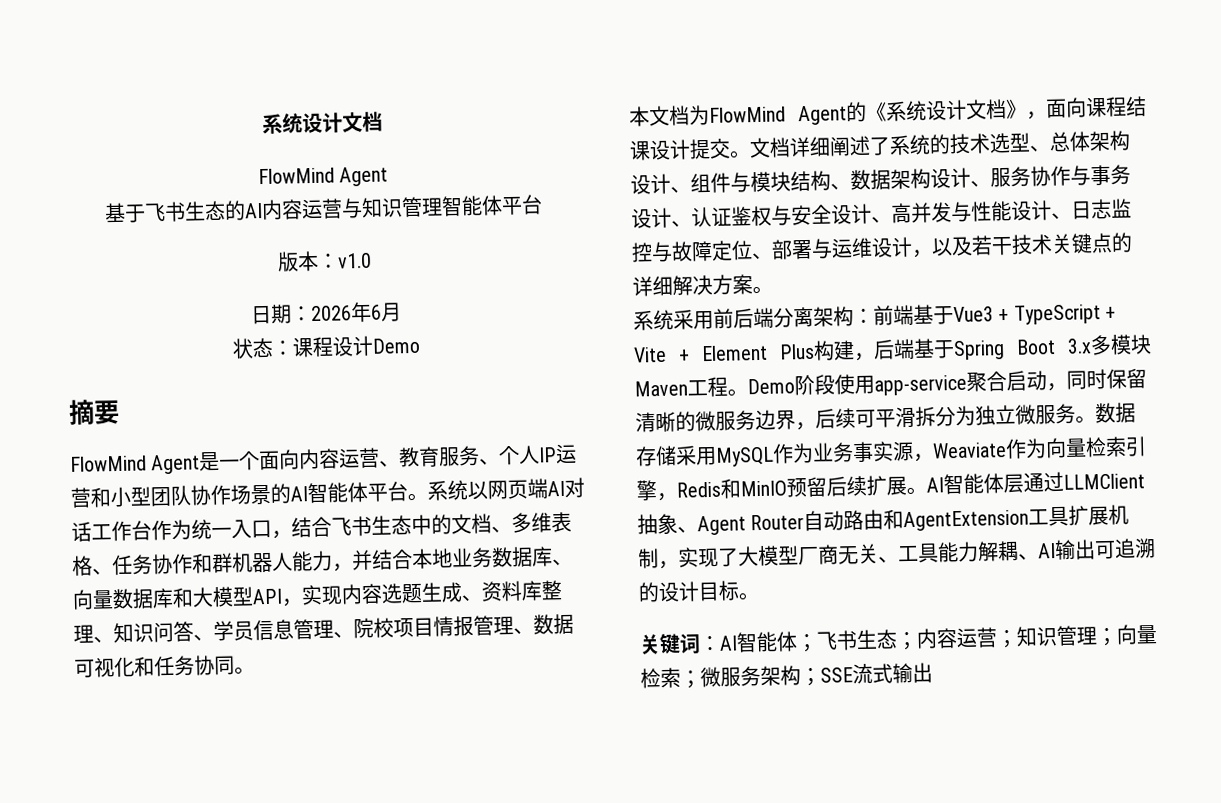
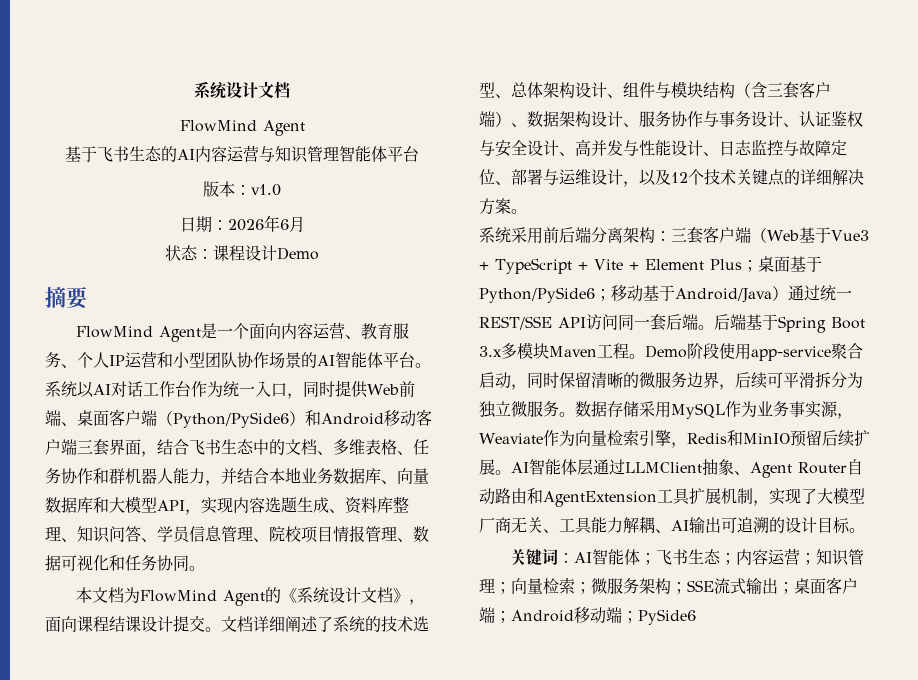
- 系统以网页端AI对话工作台作为统一入口，结合飞书生态中的文档、多维表格、任务协作和群机器人能力，并结合本地业务数据库、向量数据库和大模型API，实现内容选题生成、资料库整理、知识问答、学员信息管理、院校项目情报管理、数据可视化和任务协同。
+ 系统以AI对话工作台作为统一入口，同时提供Web前端、桌面客户端（Python/PySide6）和Android移动客户端三套界面，结合飞书生态中的文档、多维表格、任务协作和群机器人能力，并结合本地业务数据库、向量数据库和大模型API，实现内容选题生成、资料库整理、知识问答、学员信息管理、院校项目情报管理、数据可视化和任务协同。
- 文档详细阐述了系统的技术选型、总体架构设计、组件与模块结构、数据架构设计、服务协作与事务设计、认证鉴权与安全设计、高并发与性能设计、日志监控与故障定位、部署与运维设计，以及若干技术关键点的详细解决方案。
+ 文档详细阐述了系统的技术选型、总体架构设计、组件与模块结构（含三套客户端）、数据架构设计、服务协作与事务设计、认证鉴权与安全设计、高并发与性能设计、日志监控与故障定位、部署与运维设计，以及12个技术关键点的详细解决方案。
- 系统采用前后端分离架构：前端基于Vue3 + TypeScript + Vite + Element Plus构建，后端基于Spring Boot 3.x多模块Maven工程。
+ 系统采用前后端分离架构：三套客户端（Web基于Vue3 + TypeScript + Vite + Element Plus；桌面基于Python/PySide6；移动基于Android/Java）通过统一REST/SSE API访问同一套后端。后端基于Spring Boot 3.x多模块Maven工程。
- 关键词：AI智能体；飞书生态；内容运营；知识管理；向量检索；微服务架构；SSE流式输出
+ 关键词：AI智能体；飞书生态；内容运营；知识管理；向量检索；微服务架构；SSE流式输出；桌面客户端；Android移动端；PySide6

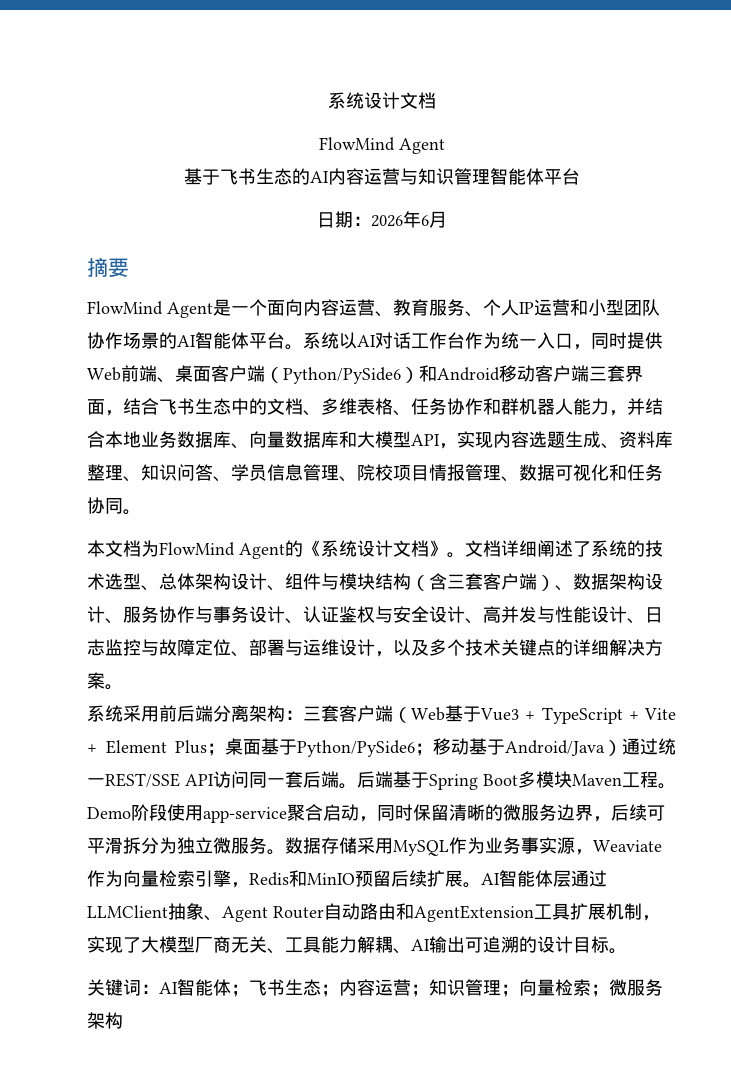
- 版本：v1.0
- 状态：课程设计Demo
- 本文档为FlowMind Agent的《系统设计文档》，面向课程结课设计提交。
+ 本文档为FlowMind Agent的《系统设计文档》。
- 文档详细阐述了系统的技术选型、总体架构设计、组件与模块结构（含三套客户端）、数据架构设计、服务协作与事务设计、认证鉴权与安全设计、高并发与性能设计、日志监控与故障定位、部署与运维设计，以及12个技术关键点的详细解决方案。
+ 文档详细阐述了系统的技术选型、总体架构设计、组件与模块结构（含三套客户端）、数据架构设计、服务协作与事务设计、认证鉴权与安全设计、高并发与性能设计、日志监控与故障定位、部署与运维设计，以及多个技术关键点的详细解决方案。
- 后端基于Spring Boot 3.x多模块Maven工程。
+ 后端基于Spring Boot多模块Maven工程。
- 关键词：AI智能体；飞书生态；内容运营；知识管理；向量检索；微服务架构；SSE流式输出；桌面客户端；Android移动端；PySide6
+ 关键词：AI智能体；飞书生态；内容运营；知识管理；向量检索；微服务架构

